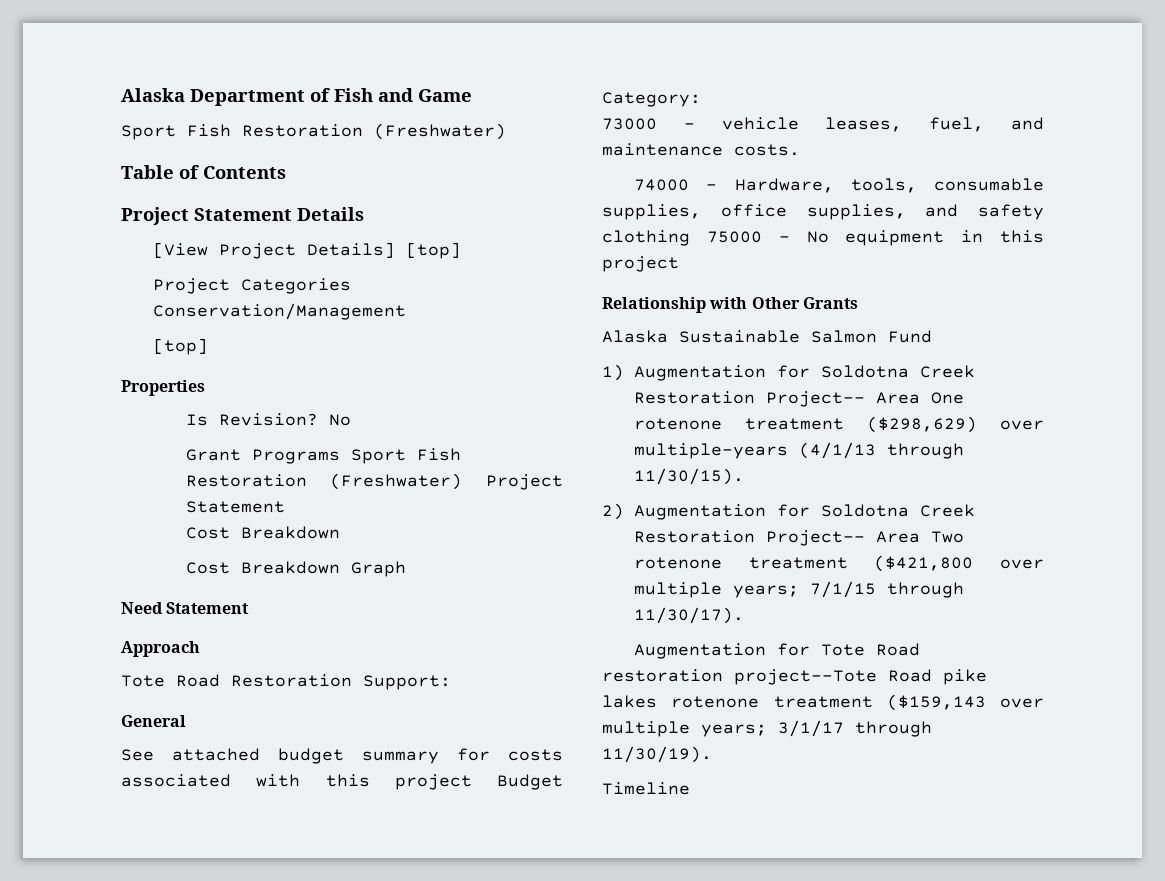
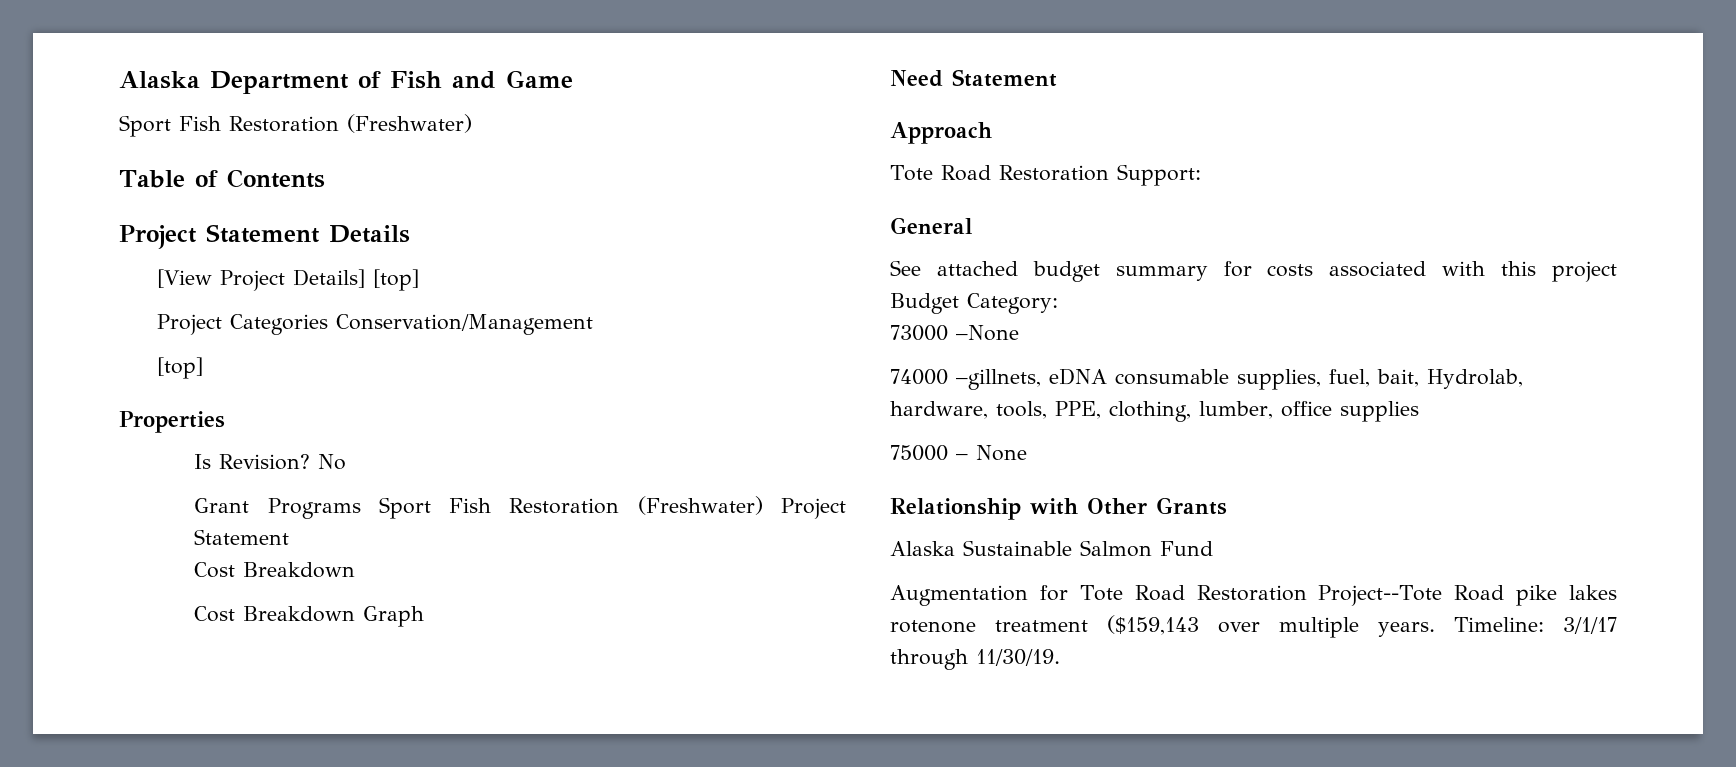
- 73000 – vehicle leases, fuel, and maintenance costs.
- 74000 – Hardware, tools, consumable supplies, office supplies, and safety clothing 75000 – No equipment in this project
+ 73000 –None
+ 74000 –gillnets, eDNA consumable supplies, fuel, bait, Hydrolab, hardware, tools, PPE, clothing, lumber, office supplies
+ 75000 – None
- 1) Augmentation for Soldotna Creek Restoration Project-- Area One rotenone treatment ($298,629) over multiple-years (4/1/13 through 11/30/15).
- 2) Augmentation for Soldotna Creek Restoration Project-- Area Two rotenone treatment ($421,800 over multiple years; 7/1/15 through 11/30/17).
- Augmentation for Tote Road restoration project--Tote Road pike lakes rotenone treatment ($159,143 over multiple years; 3/1/17 through 11/30/19).
- Timeline
+ Augmentation for Tote Road Restoration Project--Tote Road pike lakes rotenone treatment ($159,143 over multiple years. Timeline: 3/1/17 through 11/30/19.

